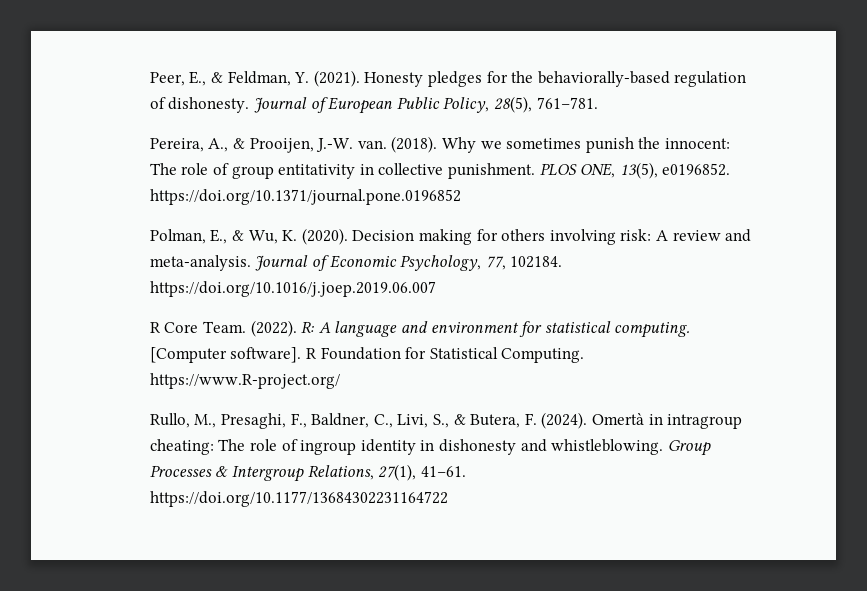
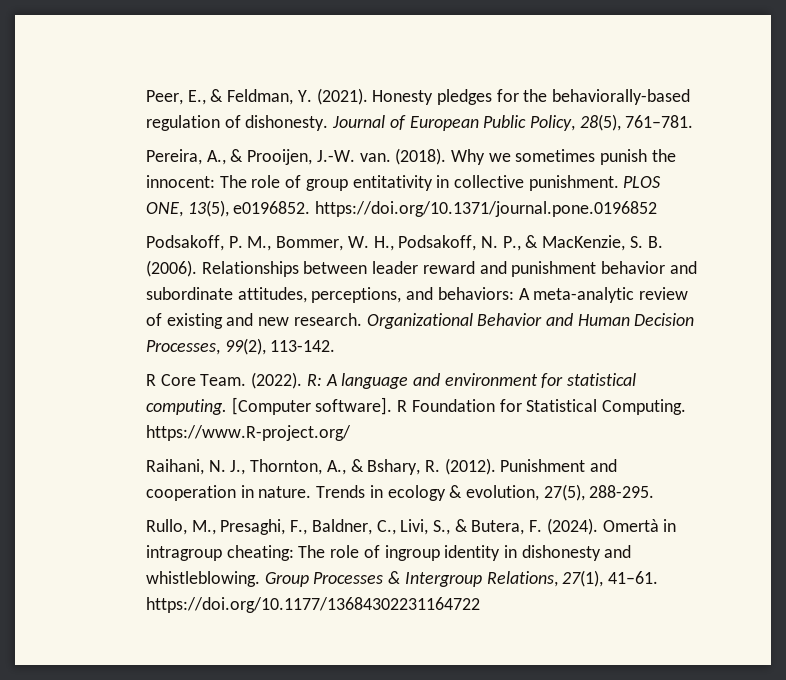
- Polman, E., & Wu, K. (2020). Decision making for others involving risk: A review and meta-analysis. Journal of Economic Psychology, 77, 102184. https://doi.org/10.1016/j.joep.2019.06.007
+ Podsakoff, P. M., Bommer, W. H., Podsakoff, N. P., & MacKenzie, S. B. (2006). Relationships between leader reward and punishment behavior and subordinate attitudes, perceptions, and behaviors: A meta-analytic review of existing and new research. Organizational Behavior and Human Decision Processes, 99(2), 113-142.
+ Raihani, N. J., Thornton, A., & Bshary, R. (2012). Punishment and cooperation in nature. Trends in ecology & evolution, 27(5), 288-295.

